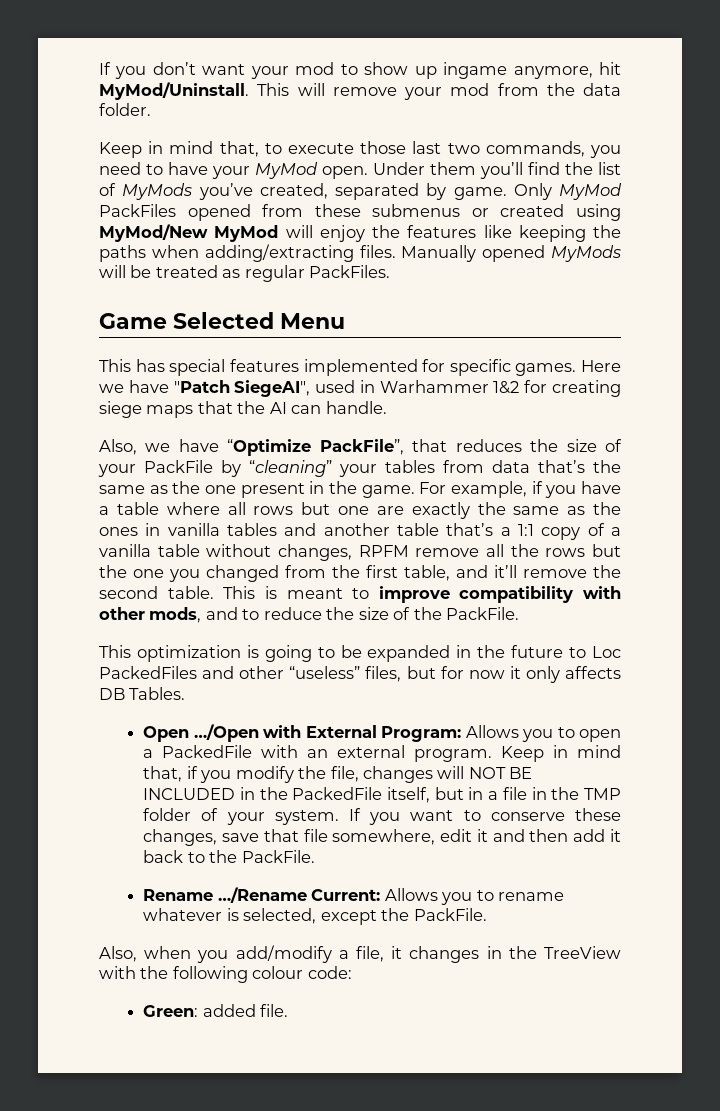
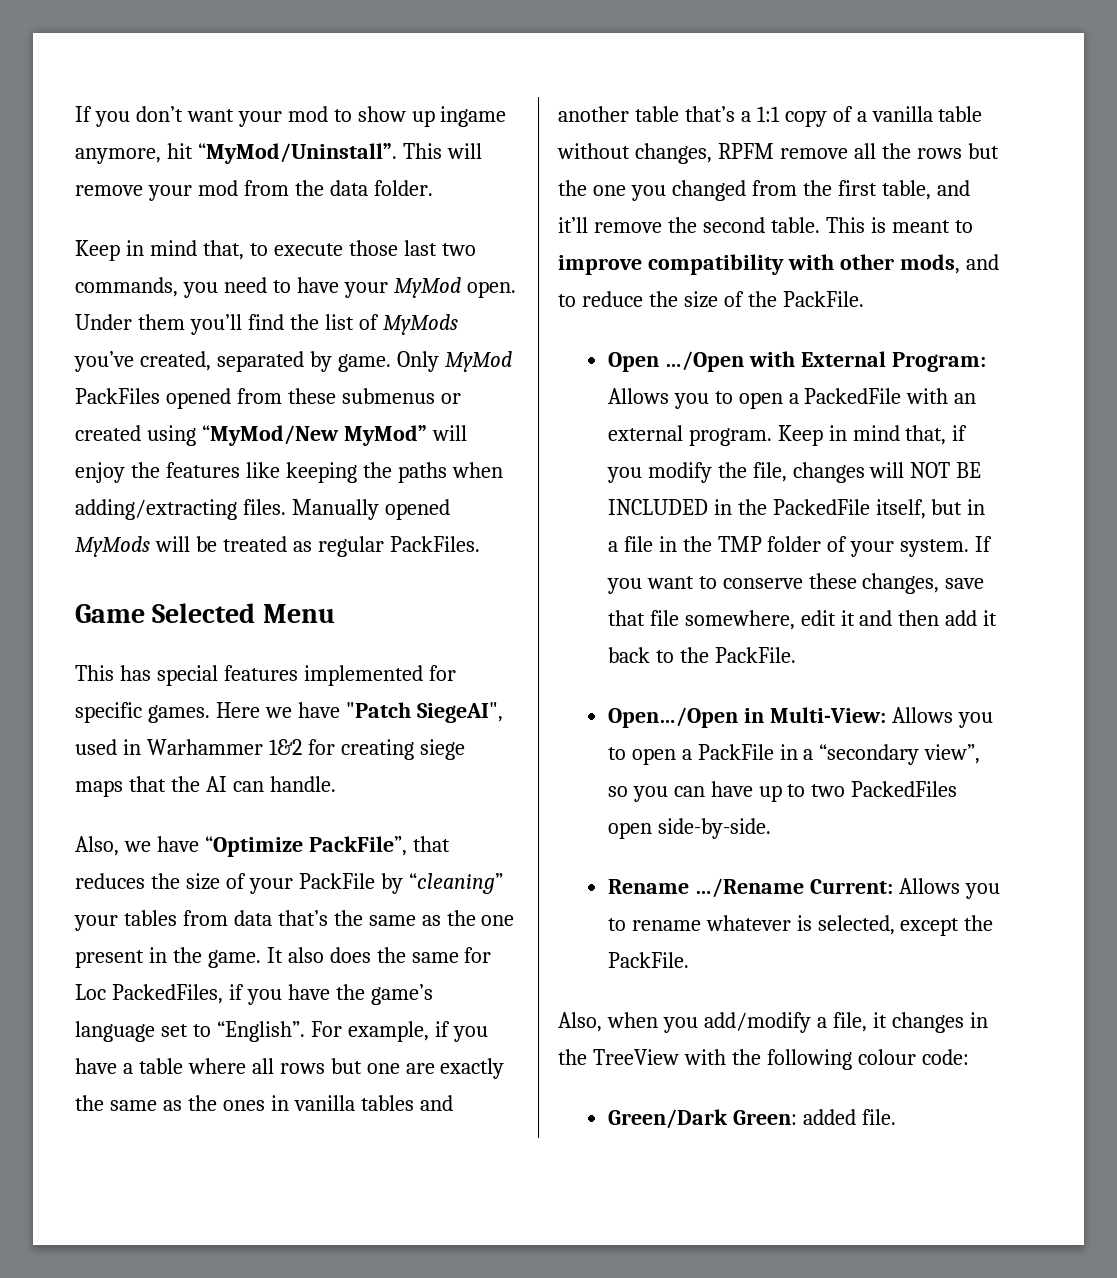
- If you don’t want your mod to show up ingame anymore, hit MyMod/Uninstall.
+ If you don’t want your mod to show up ingame anymore, hit “MyMod/Uninstall”.
- Only MyMod PackFiles opened from these submenus or created using MyMod/New MyMod will enjoy the features like keeping the paths when adding/extracting files.
+ Only MyMod PackFiles opened from these submenus or created using “MyMod/New MyMod” will enjoy the features like keeping the paths when adding/extracting files.
+ It also does the same for Loc PackedFiles, if you have the game’s language set to “English”.
- This optimization is going to be expanded in the future to Loc PackedFiles and other “useless” files, but for now it only affects DB Tables.
+ Open…/Open in Multi-View: Allows you to open a PackFile in a “secondary view”, so you can have up to two PackedFiles open side-by-side.
- Green: added file.
+ Green/Dark Green: added file.

